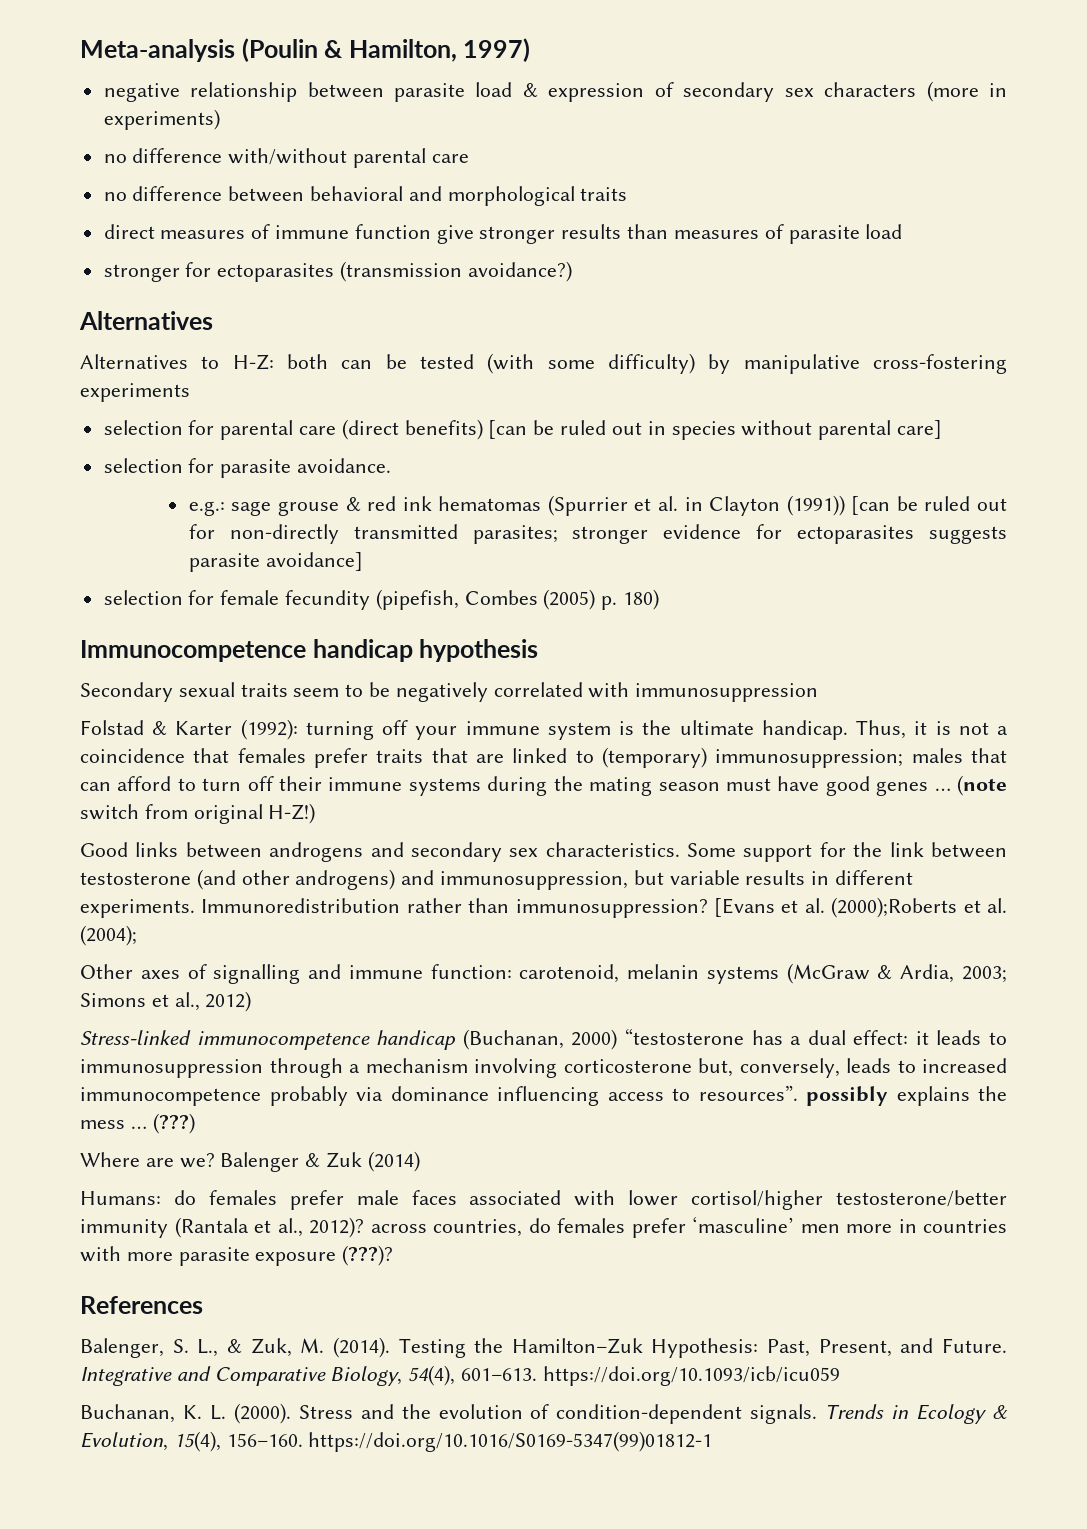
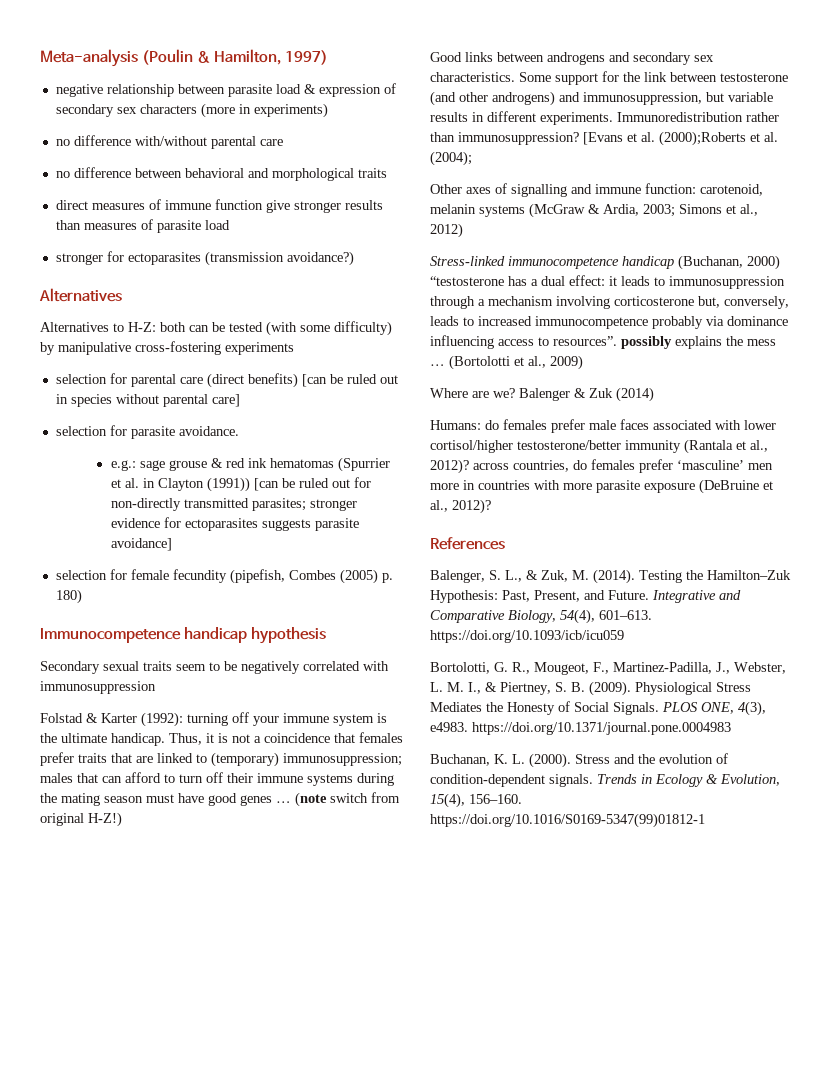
- (???)
+ (Bortolotti et al., 2009)
- Humans: do females prefer male faces associated with lower cortisol/higher testosterone/better immunity (Rantala et al., 2012)? across countries, do females prefer ‘masculine’ men more in countries with more parasite exposure (???)?
+ Humans: do females prefer male faces associated with lower cortisol/higher testosterone/better immunity (Rantala et al., 2012)? across countries, do females prefer ‘masculine’ men more in countries with more parasite exposure (DeBruine et al., 2012)?
+ Bortolotti, G. R., Mougeot, F., Martinez-Padilla, J., Webster, L. M. I., & Piertney, S. B. (2009). Physiological Stress Mediates the Honesty of Social Signals. PLOS ONE, 4(3), e4983. https://doi.org/10.1371/journal.pone.0004983

